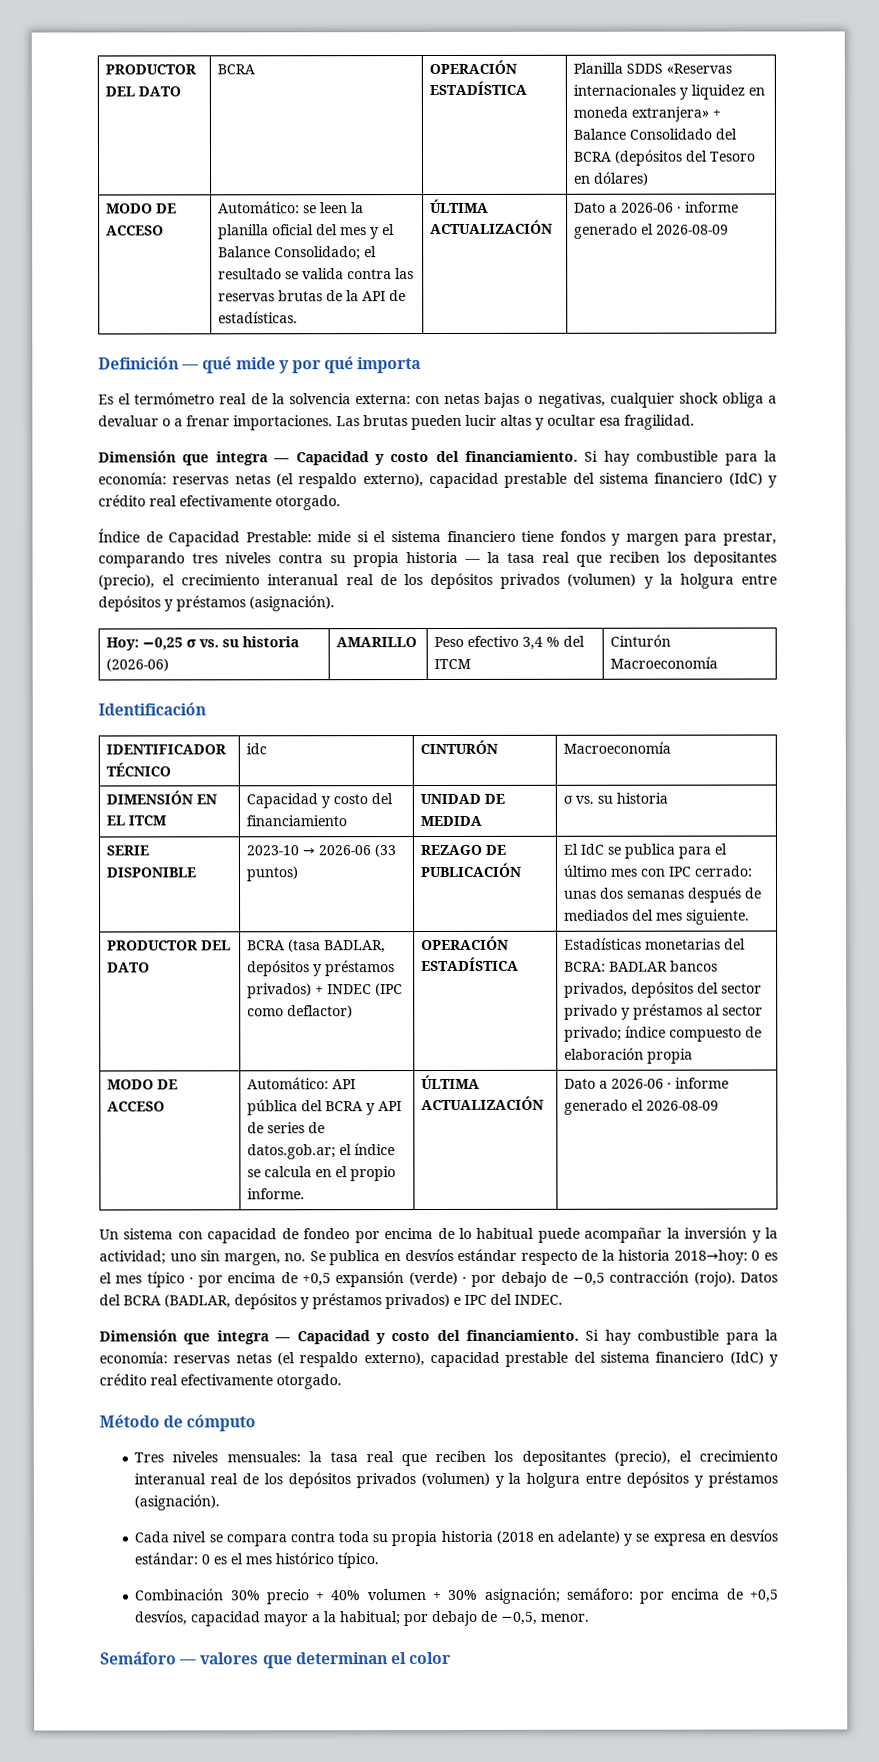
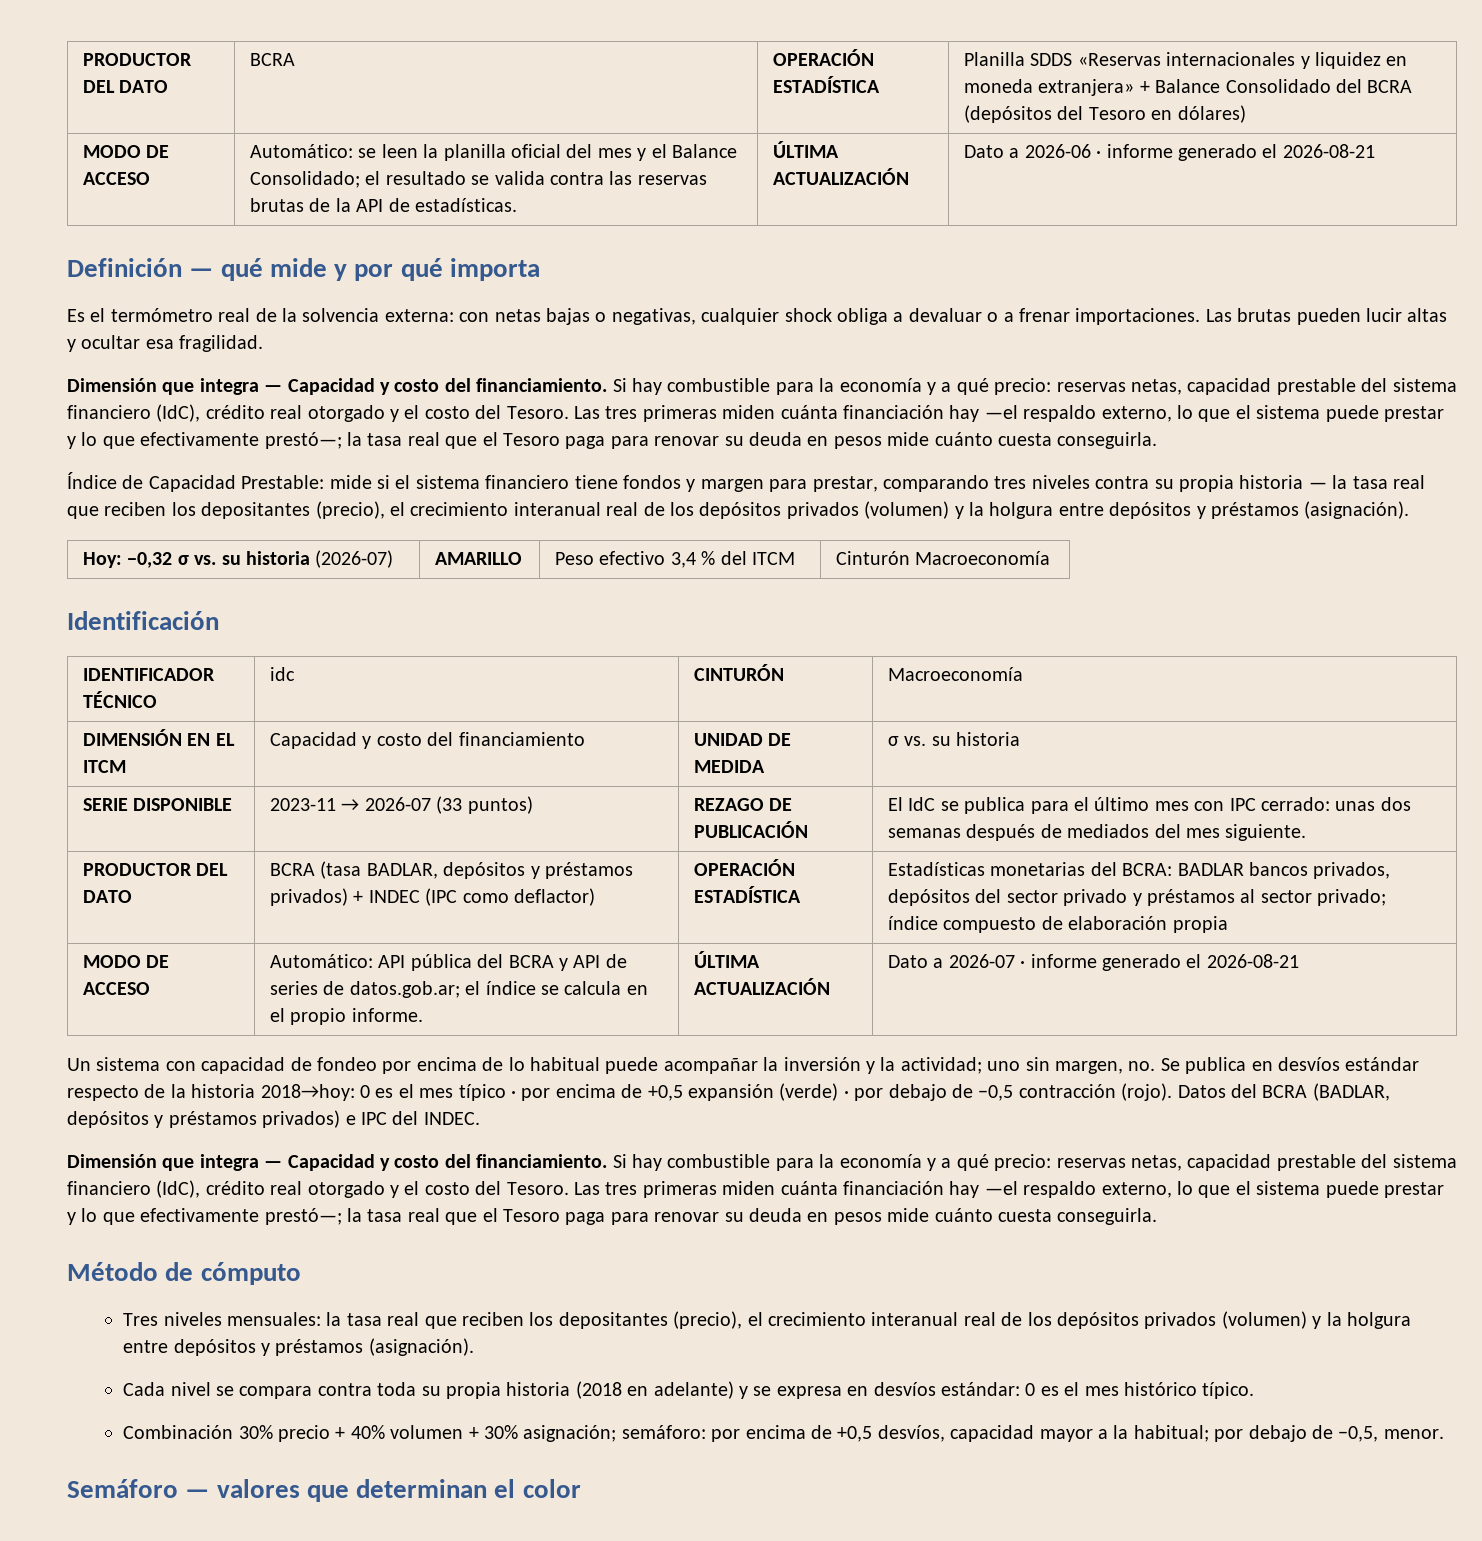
- MODO DE ACCESO | Automático: se leen la planilla oficial del mes y el Balance Consolidado; el resultado se valida contra las reservas brutas de la API de estadísticas. | ÚLTIMA ACTUALIZACIÓN | Dato a 2026-06 · informe generado el 2026-08-09
+ MODO DE ACCESO | Automático: se leen la planilla oficial del mes y el Balance Consolidado; el resultado se valida contra las reservas brutas de la API de estadísticas. | ÚLTIMA ACTUALIZACIÓN | Dato a 2026-06 · informe generado el 2026-08-21
  Las brutas pueden lucir altas y ocultar esa fragilidad.
- Dimensión que integra — Capacidad y costo del financiamiento. Si hay combustible para la economía: reservas netas (el respaldo externo), capacidad prestable del sistema financiero (IdC) y crédito real efectivamente otorgado.
+ Dimensión que integra — Capacidad y costo del financiamiento. Si hay combustible para la economía y a qué precio: reservas netas, capacidad prestable del sistema financiero (IdC), crédito real otorgado y el costo del Tesoro. Las tres primeras miden cuánta financiación hay —el respaldo externo, lo que el sistema puede prestar y lo que efectivamente prestó—; la tasa real que el Tesoro paga para renovar su deuda en pesos mide cuánto cuesta conseguirla.
- Hoy: −0,25 σ vs. su historia (2026-06) | AMARILLO | Peso efectivo 3,4 % del ITCM | Cinturón Macroeconomía
+ Hoy: −0,32 σ vs. su historia (2026-07) | AMARILLO | Peso efectivo 3,4 % del ITCM | Cinturón Macroeconomía
- SERIE DISPONIBLE | 2023-10 → 2026-06 (33 puntos) | REZAGO DE PUBLICACIÓN | El IdC se publica para el último mes con IPC cerrado: unas dos semanas después de mediados del mes siguiente.
+ SERIE DISPONIBLE | 2023-11 → 2026-07 (33 puntos) | REZAGO DE PUBLICACIÓN | El IdC se publica para el último mes con IPC cerrado: unas dos semanas después de mediados del mes siguiente.
- MODO DE ACCESO | Automático: API pública del BCRA y API de series de datos.gob.ar; el índice se calcula en el propio informe. | ÚLTIMA ACTUALIZACIÓN | Dato a 2026-06 · informe generado el 2026-08-09
+ MODO DE ACCESO | Automático: API pública del BCRA y API de series de datos.gob.ar; el índice se calcula en el propio informe. | ÚLTIMA ACTUALIZACIÓN | Dato a 2026-07 · informe generado el 2026-08-21
  Datos del BCRA (BADLAR, depósitos y préstamos privados) e IPC del INDEC.
- Dimensión que integra — Capacidad y costo del financiamiento. Si hay combustible para la economía: reservas netas (el respaldo externo), capacidad prestable del sistema financiero (IdC) y crédito real efectivamente otorgado.
+ Dimensión que integra — Capacidad y costo del financiamiento. Si hay combustible para la economía y a qué precio: reservas netas, capacidad prestable del sistema financiero (IdC), crédito real otorgado y el costo del Tesoro. Las tres primeras miden cuánta financiación hay —el respaldo externo, lo que el sistema puede prestar y lo que efectivamente prestó—; la tasa real que el Tesoro paga para renovar su deuda en pesos mide cuánto cuesta conseguirla.

